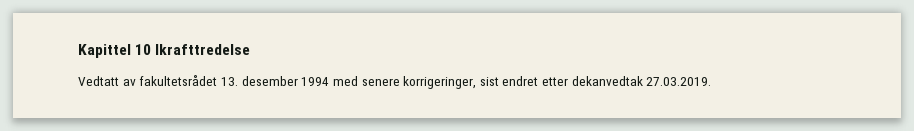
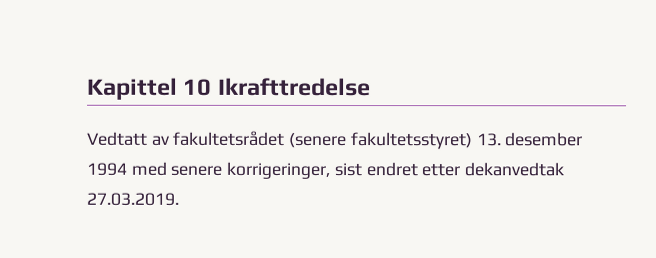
- Vedtatt av fakultetsrådet 13. desember 1994 med senere korrigeringer, sist endret etter dekanvedtak 27.03.2019.
+ Vedtatt av fakultetsrådet (senere fakultetsstyret) 13. desember 1994 med senere korrigeringer, sist endret etter dekanvedtak 27.03.2019.

